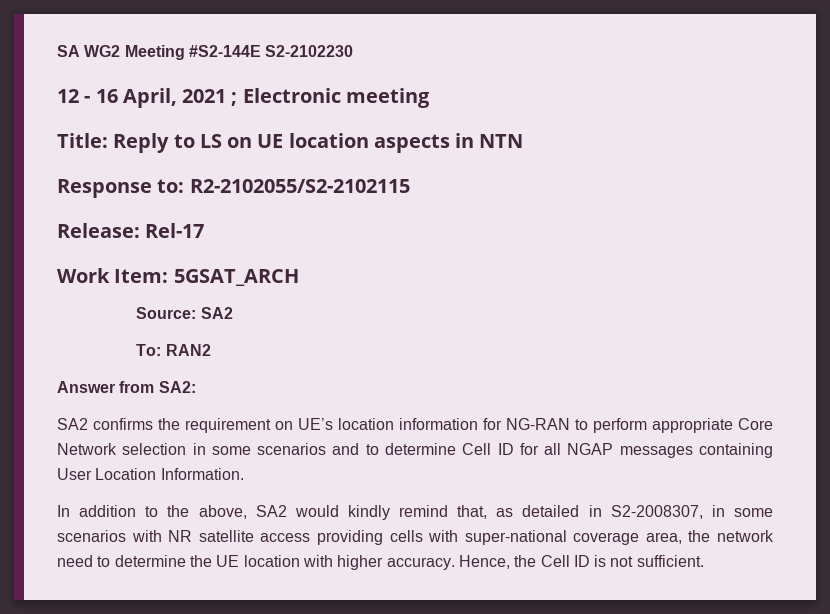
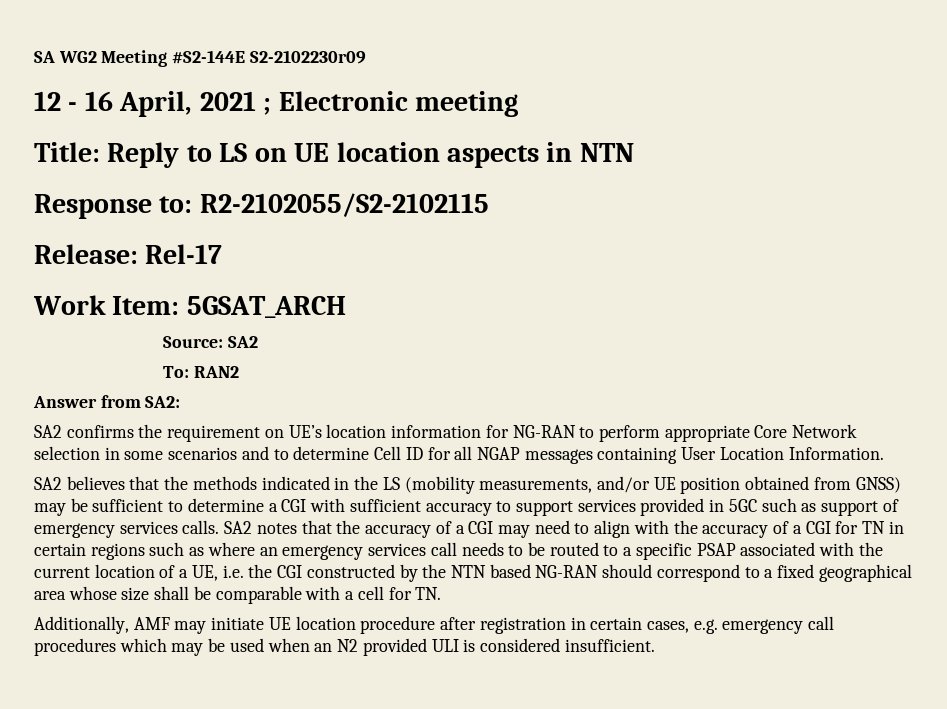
- SA WG2 Meeting #S2-144E S2-2102230
+ SA WG2 Meeting #S2-144E S2-2102230r09
- In addition to the above, SA2 would kindly remind that, as detailed in S2-2008307, in some scenarios with NR satellite access providing cells with super-national coverage area, the network need to determine the UE location with higher accuracy. Hence, the Cell ID is not sufficient.
+ SA2 believes that the methods indicated in the LS (mobility measurements, and/or UE position obtained from GNSS) may be sufficient to determine a CGI with sufficient accuracy to support services provided in 5GC such as support of emergency services calls. SA2 notes that the accuracy of a CGI may need to align with the accuracy of a CGI for TN in certain regions such as where an emergency services call needs to be routed to a specific PSAP associated with the current location of a UE, i.e. the CGI constructed by the NTN based NG-RAN should correspond to a fixed geographical area whose size shall be comparable with a cell for TN.
+ Additionally, AMF may initiate UE location procedure after registration in certain cases, e.g. emergency call procedures which may be used when an N2 provided ULI is considered insufficient.

